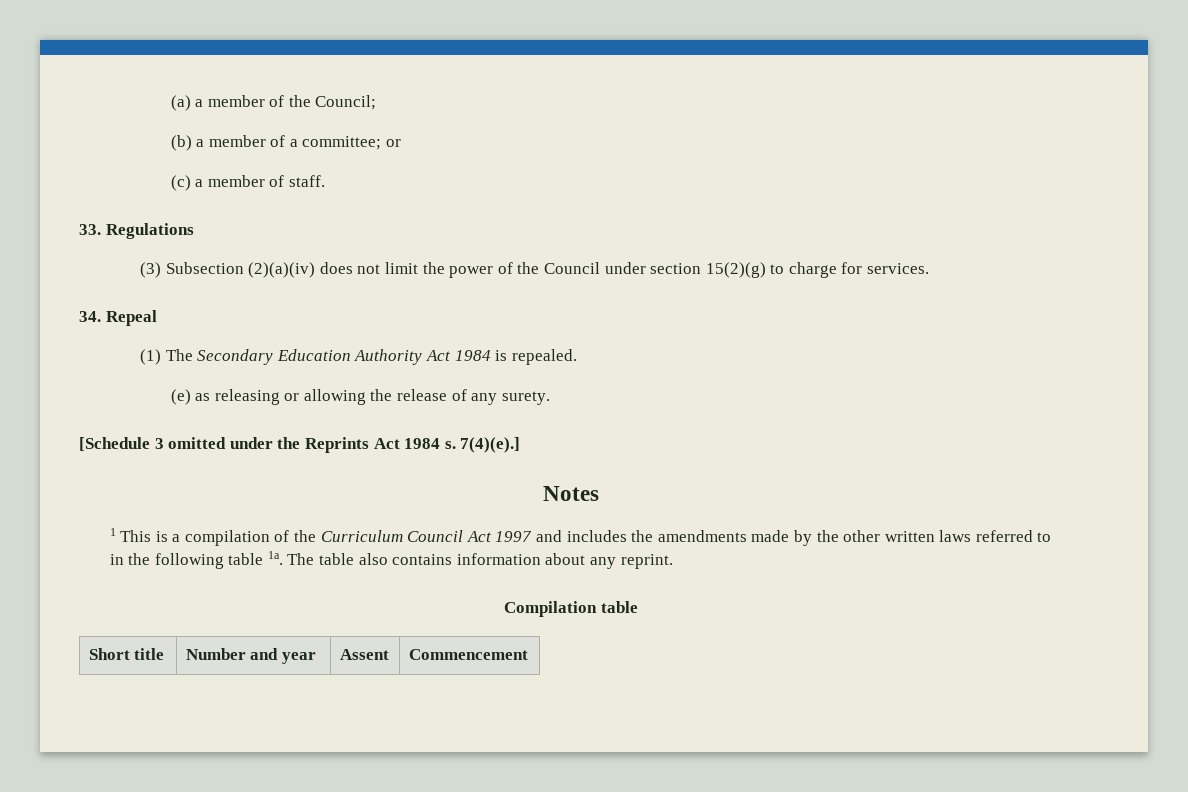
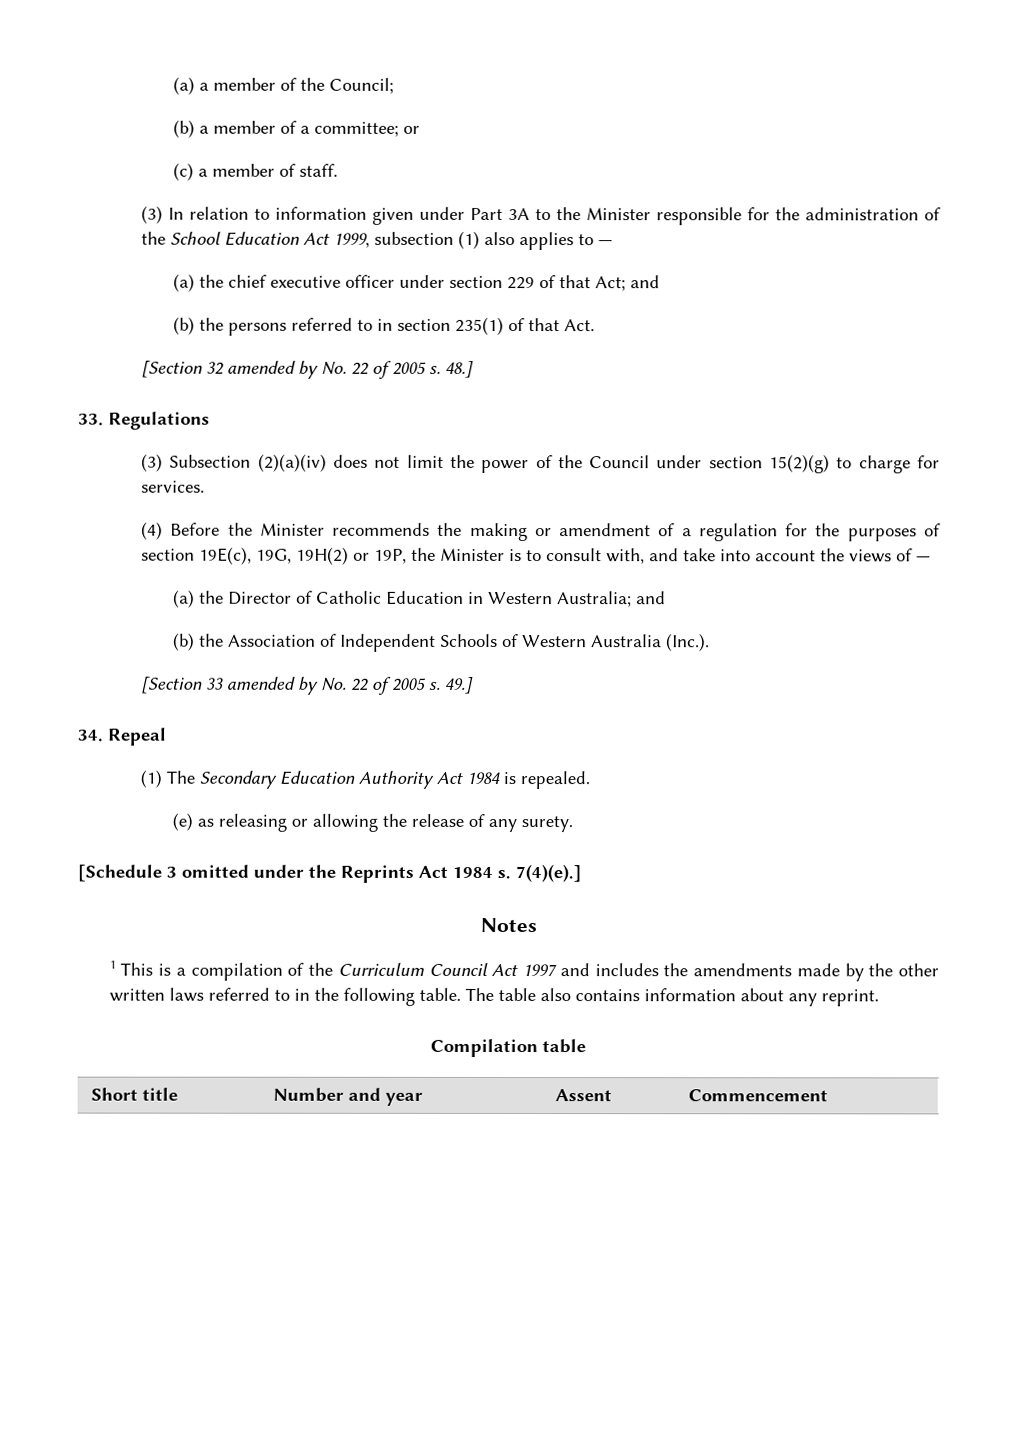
+ (3) In relation to information given under Part 3A to the Minister responsible for the administration of the School Education Act 1999, subsection (1) also applies to —
+ (a) the chief executive officer under section 229 of that Act; and
+ (b) the persons referred to in section 235(1) of that Act.
+ [Section 32 amended by No. 22 of 2005 s. 48.]
+ (4) Before the Minister recommends the making or amendment of a regulation for the purposes of section 19E(c), 19G, 19H(2) or 19P, the Minister is to consult with, and take into account the views of —
+ (a) the Director of Catholic Education in Western Australia; and
+ (b) the Association of Independent Schools of Western Australia (Inc.).
+ [Section 33 amended by No. 22 of 2005 s. 49.]
- 1 This is a compilation of the Curriculum Council Act 1997 and includes the amendments made by the other written laws referred to in the following table 1a.
+ 1 This is a compilation of the Curriculum Council Act 1997 and includes the amendments made by the other written laws referred to in the following table.

